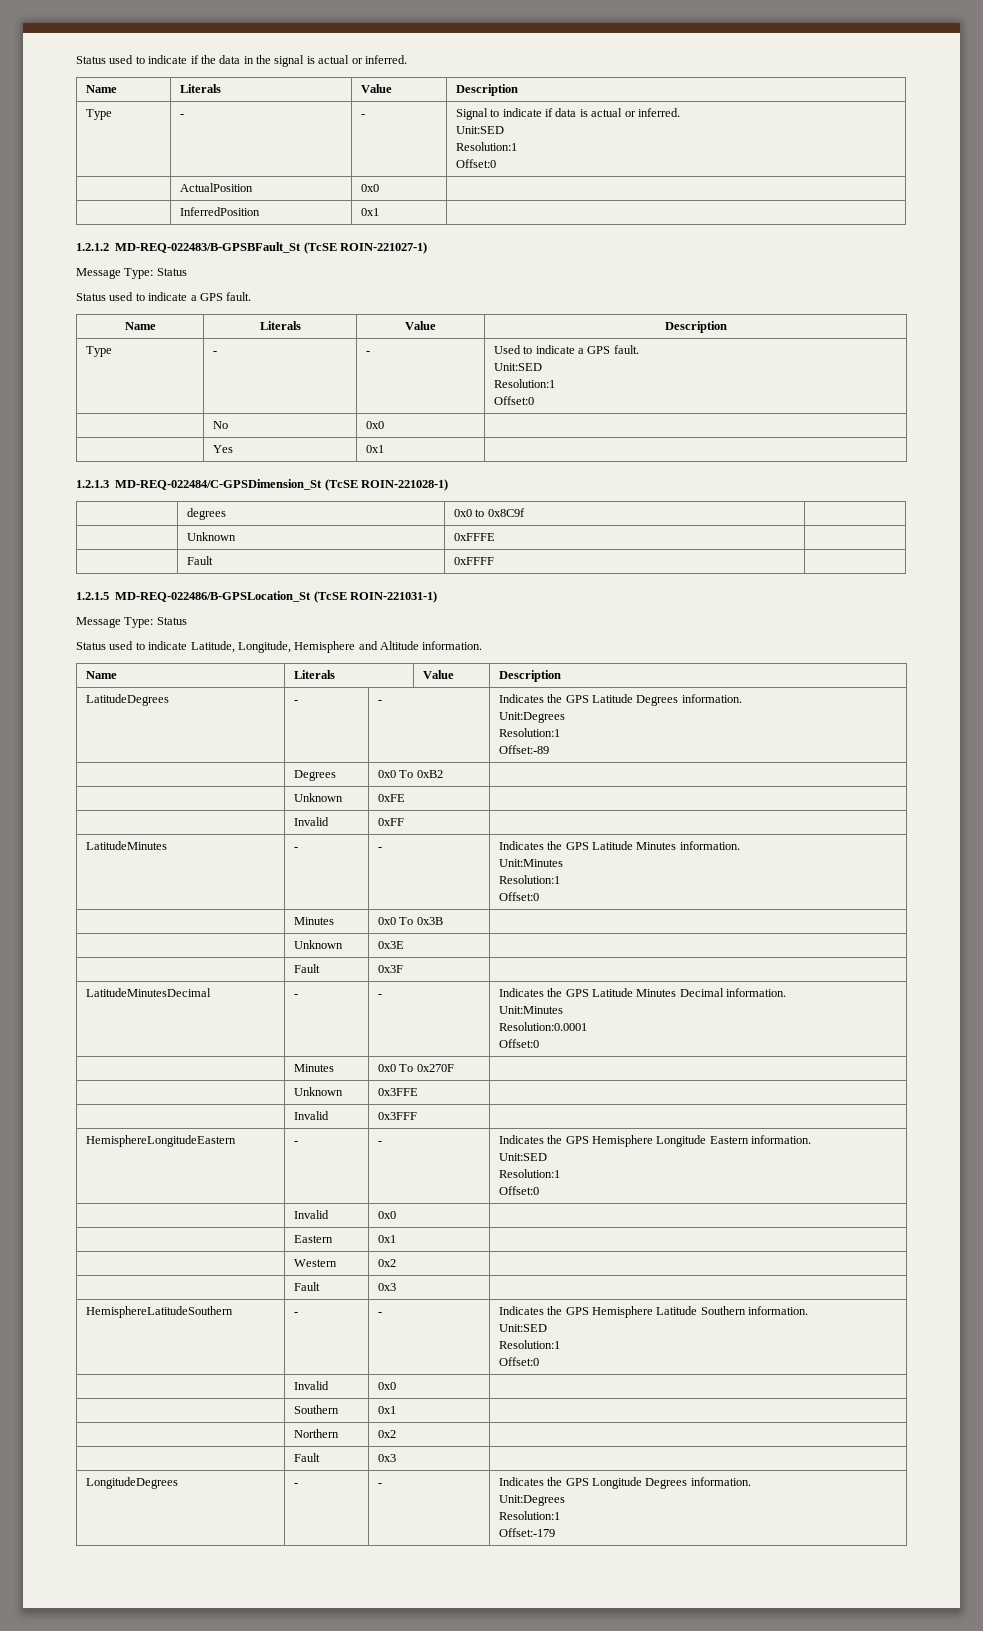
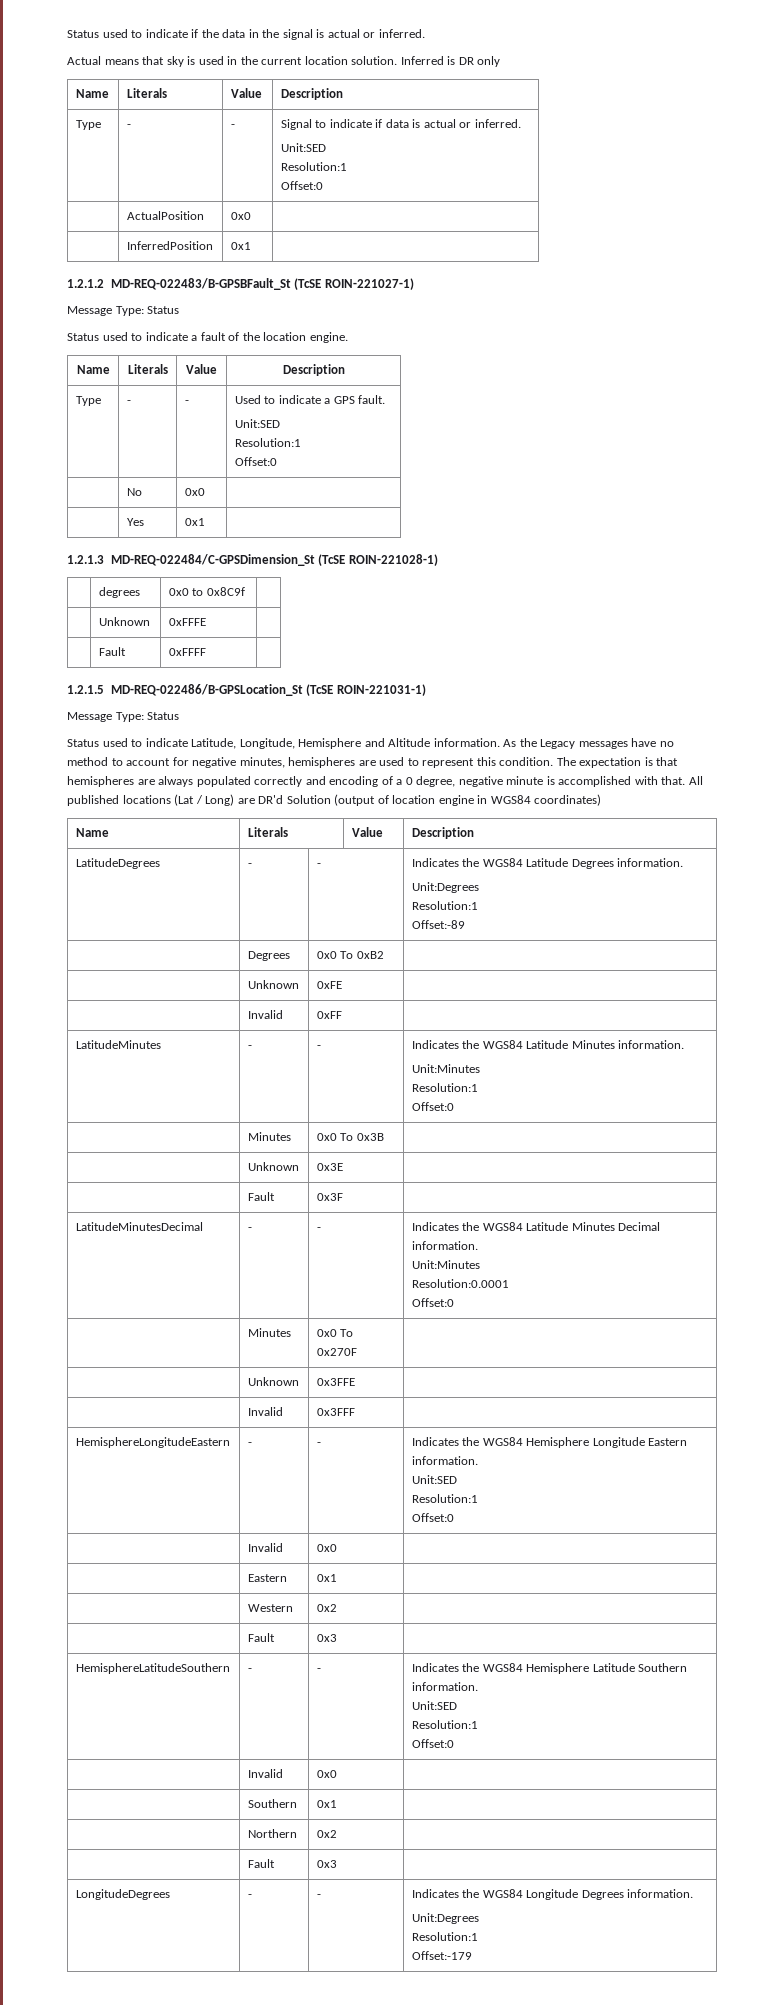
+ Actual means that sky is used in the current location solution. Inferred is DR only
- Status used to indicate a GPS fault.
+ Status used to indicate a fault of the location engine.
+ As the Legacy messages have no method to account for negative minutes, hemispheres are used to represent this condition. The expectation is that hemispheres are always populated correctly and encoding of a 0 degree, negative minute is accomplished with that. All published locations (Lat / Long) are DR'd Solution (output of location engine in WGS84 coordinates)
- LatitudeDegrees | - | - | Indicates the GPS Latitude Degrees information.
+ LatitudeDegrees | - | - | Indicates the WGS84 Latitude Degrees information.
- LatitudeMinutes | - | - | Indicates the GPS Latitude Minutes information.
+ LatitudeMinutes | - | - | Indicates the WGS84 Latitude Minutes information.
- LatitudeMinutesDecimal | - | - | Indicates the GPS Latitude Minutes Decimal information.
+ LatitudeMinutesDecimal | - | - | Indicates the WGS84 Latitude Minutes Decimal information.
- HemisphereLongitudeEastern | - | - | Indicates the GPS Hemisphere Longitude Eastern information.
+ HemisphereLongitudeEastern | - | - | Indicates the WGS84 Hemisphere Longitude Eastern information.
- HemisphereLatitudeSouthern | - | - | Indicates the GPS Hemisphere Latitude Southern information.
+ HemisphereLatitudeSouthern | - | - | Indicates the WGS84 Hemisphere Latitude Southern information.
- LongitudeDegrees | - | - | Indicates the GPS Longitude Degrees information.
+ LongitudeDegrees | - | - | Indicates the WGS84 Longitude Degrees information.

